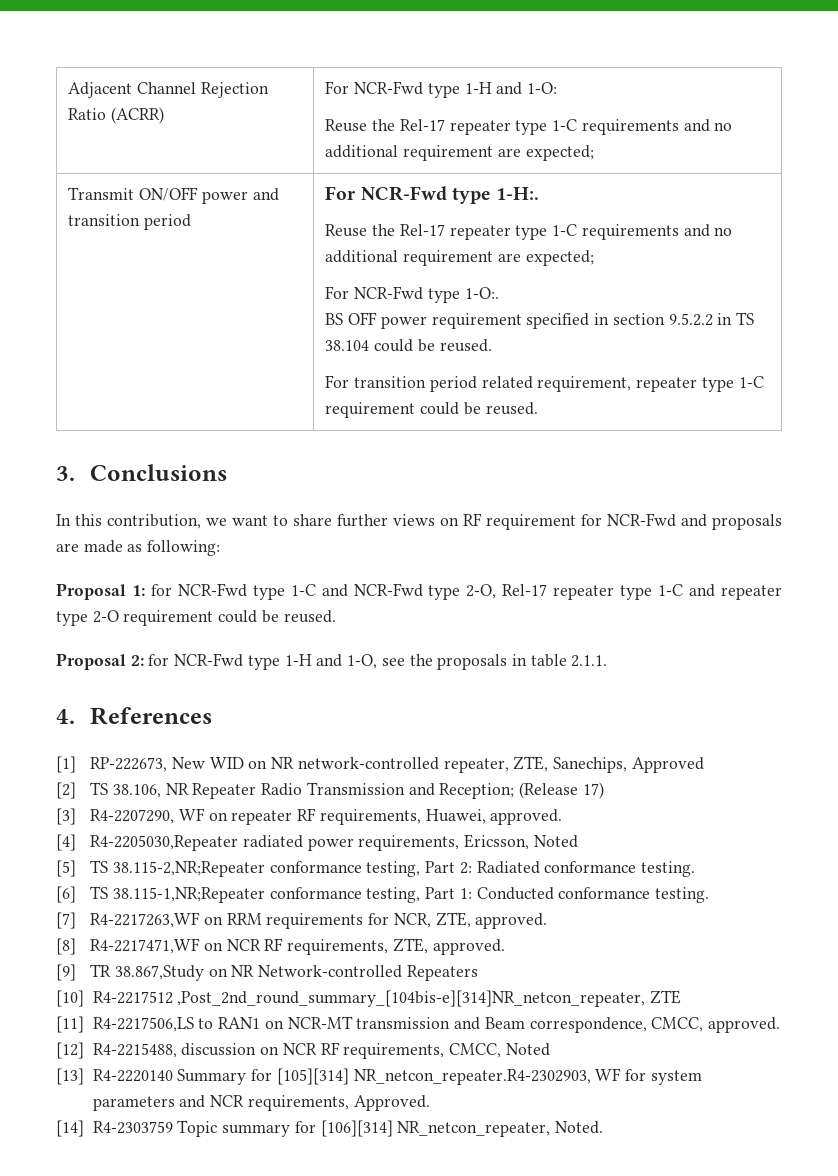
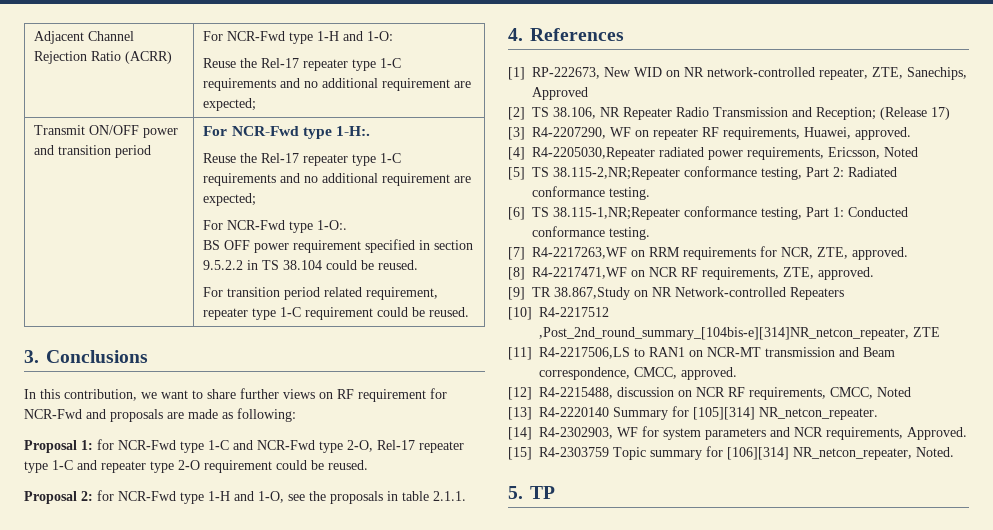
- [13] R4-2220140 Summary for [105][314] NR_netcon_repeater.R4-2302903, WF for system parameters and NCR requirements, Approved.
+ [13] R4-2220140 Summary for [105][314] NR_netcon_repeater.
+ [14] R4-2302903, WF for system parameters and NCR requirements, Approved.
- [14] R4-2303759 Topic summary for [106][314] NR_netcon_repeater, Noted.
+ [15] R4-2303759 Topic summary for [106][314] NR_netcon_repeater, Noted.
+ 5. TP

